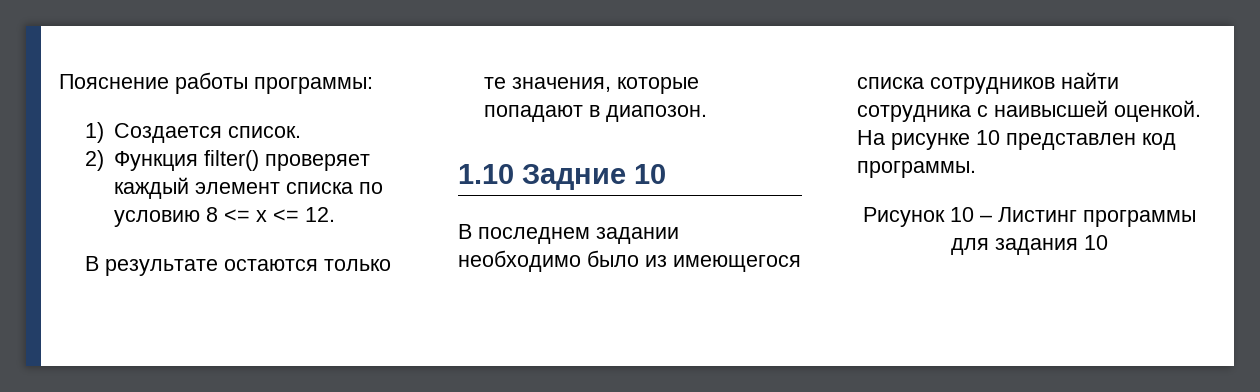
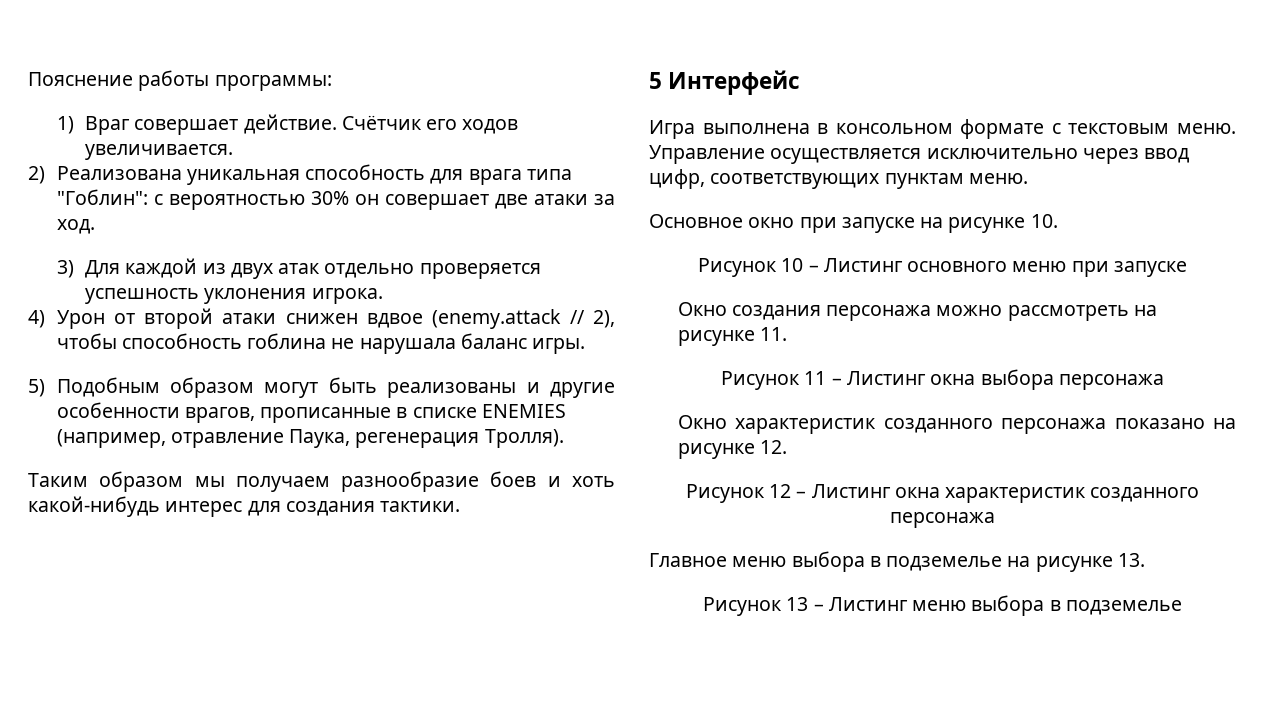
- 1) Создается список.
- 2) Функция filter() проверяет каждый элемент списка по условию 8 <= x <= 12.
- В результате остаются только те значения, которые попадают в диапозон.
- 1.10 Задние 10
- В последнем задании необходимо было из имеющегося списка сотрудников найти сотрудника с наивысшей оценкой. На рисунке 10 представлен код программы.
- Рисунок 10 – Листинг программы для задания 10
+ 1) Враг совершает действие. Счётчик его ходов увеличивается.
+ 2) Реализована уникальная способность для врага типа "Гоблин": с вероятностью 30% он совершает две атаки за ход.
+ 3) Для каждой из двух атак отдельно проверяется успешность уклонения игрока.
+ 4) Урон от второй атаки снижен вдвое (enemy.attack // 2), чтобы способность гоблина не нарушала баланс игры.
+ 5) Подобным образом могут быть реализованы и другие особенности врагов, прописанные в списке ENEMIES (например, отравление Паука, регенерация Тролля).
+ Таким образом мы получаем разнообразие боев и хоть какой-нибудь интерес для создания тактики.
+ 5 Интерфейс
+ Игра выполнена в консольном формате с текстовым меню. Управление осуществляется исключительно через ввод цифр, соответствующих пунктам меню.
+ Основное окно при запуске на рисунке 10.
+ Рисунок 10 – Листинг основного меню при запуске
+ Окно создания персонажа можно рассмотреть на рисунке 11.
+ Рисунок 11 – Листинг окна выбора персонажа
+ Окно характеристик созданного персонажа показано на рисунке 12.
+ Рисунок 12 – Листинг окна характеристик созданного персонажа
+ Главное меню выбора в подземелье на рисунке 13.
+ Рисунок 13 – Листинг меню выбора в подземелье

